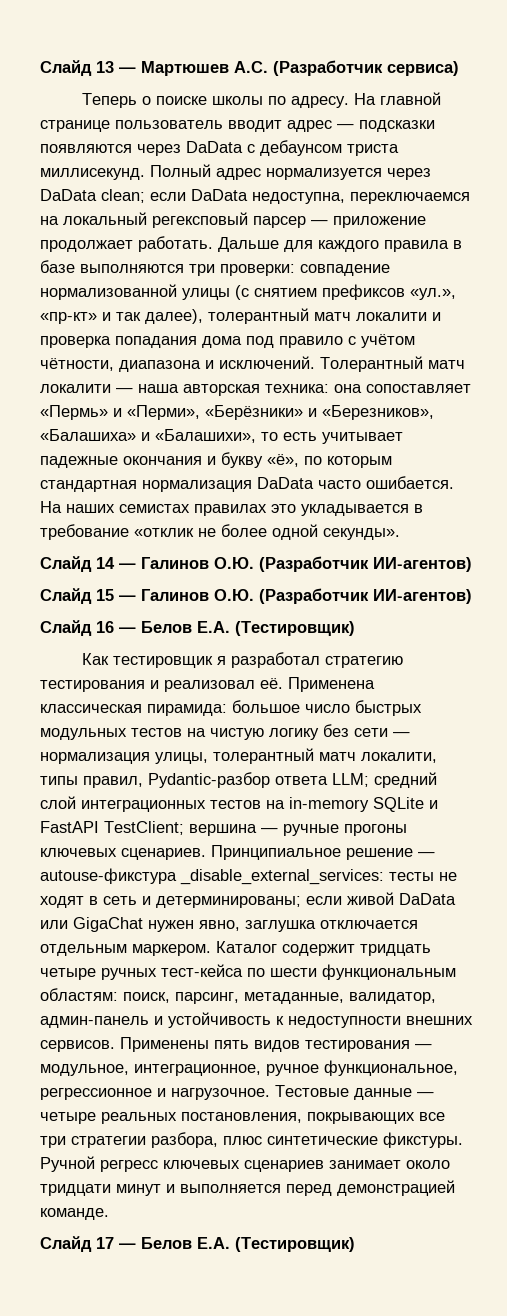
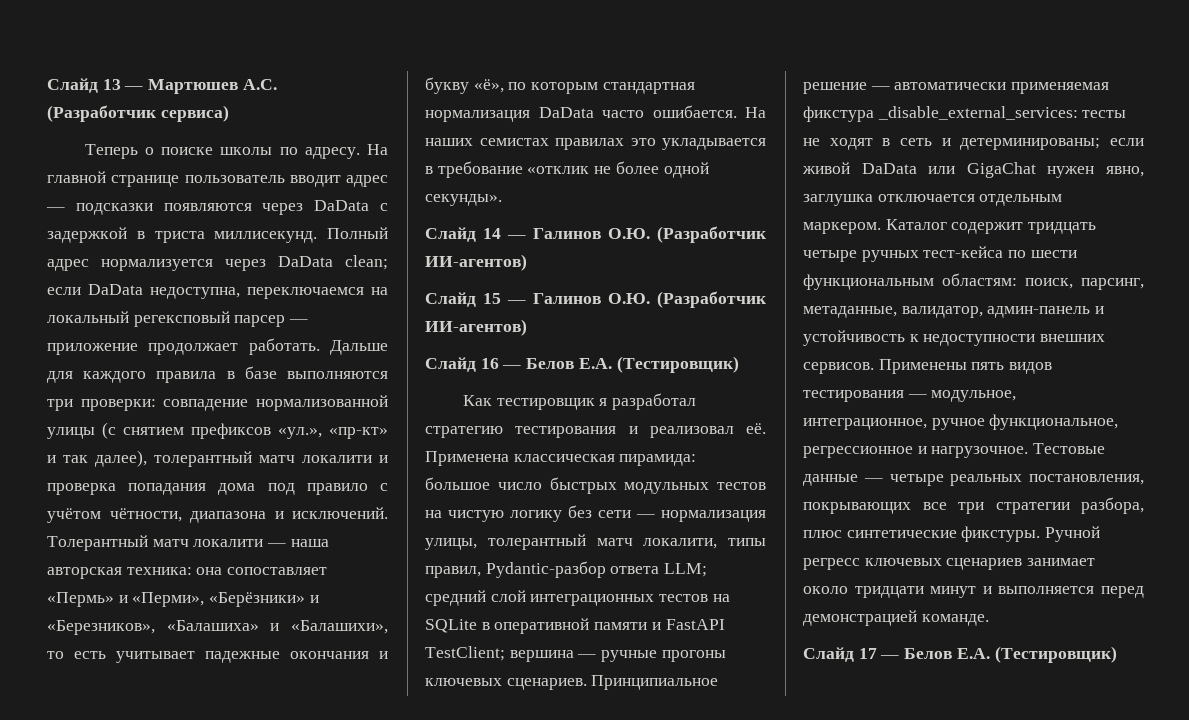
- На главной странице пользователь вводит адрес — подсказки появляются через DaData с дебаунсом триста миллисекунд.
+ На главной странице пользователь вводит адрес — подсказки появляются через DaData с задержкой в триста миллисекунд.
- Применена классическая пирамида: большое число быстрых модульных тестов на чистую логику без сети — нормализация улицы, толерантный матч локалити, типы правил, Pydantic-разбор ответа LLM; средний слой интеграционных тестов на in-memory SQLite и FastAPI TestClient; вершина — ручные прогоны ключевых сценариев.
+ Применена классическая пирамида: большое число быстрых модульных тестов на чистую логику без сети — нормализация улицы, толерантный матч локалити, типы правил, Pydantic-разбор ответа LLM; средний слой интеграционных тестов на SQLite в оперативной памяти и FastAPI TestClient; вершина — ручные прогоны ключевых сценариев.
- Принципиальное решение — autouse-фикстура _disable_external_services: тесты не ходят в сеть и детерминированы; если живой DaData или GigaChat нужен явно, заглушка отключается отдельным маркером.
+ Принципиальное решение — автоматически применяемая фикстура _disable_external_services: тесты не ходят в сеть и детерминированы; если живой DaData или GigaChat нужен явно, заглушка отключается отдельным маркером.

